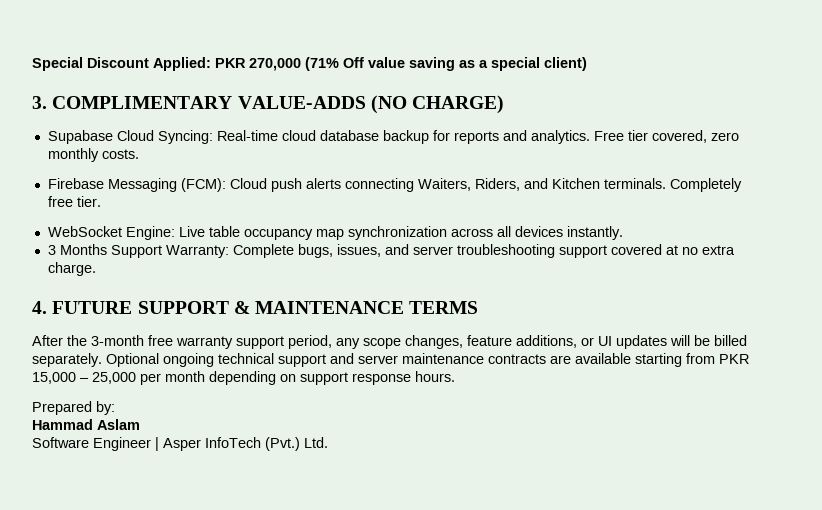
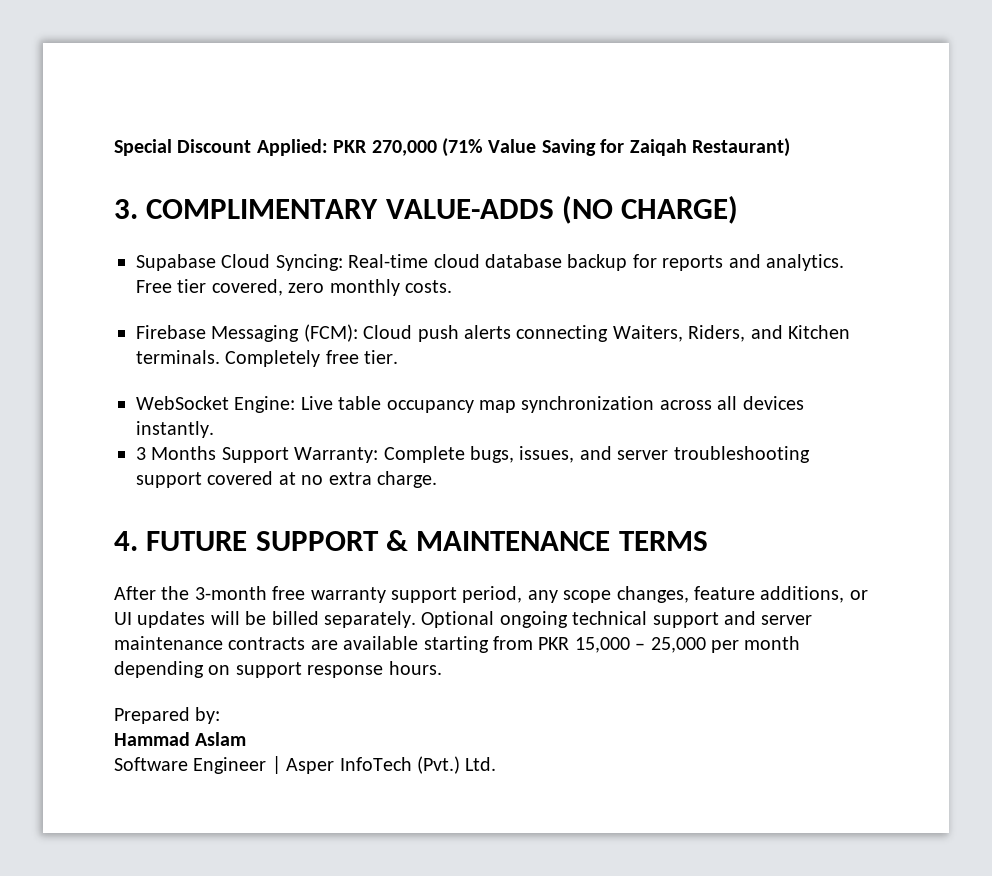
- Special Discount Applied: PKR 270,000 (71% Off value saving as a special client)
+ Special Discount Applied: PKR 270,000 (71% Value Saving for Zaiqah Restaurant)

